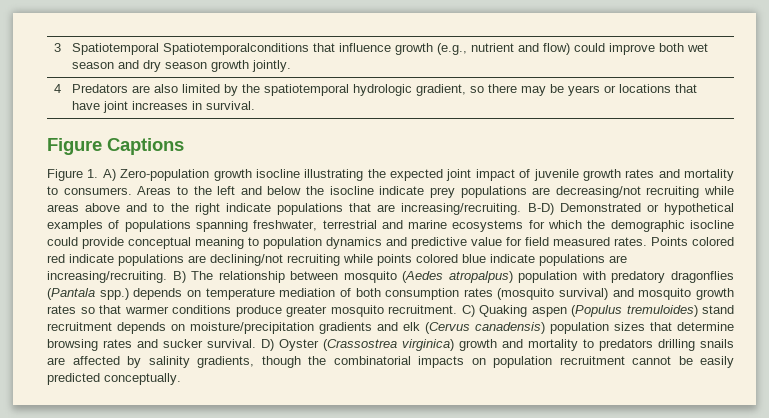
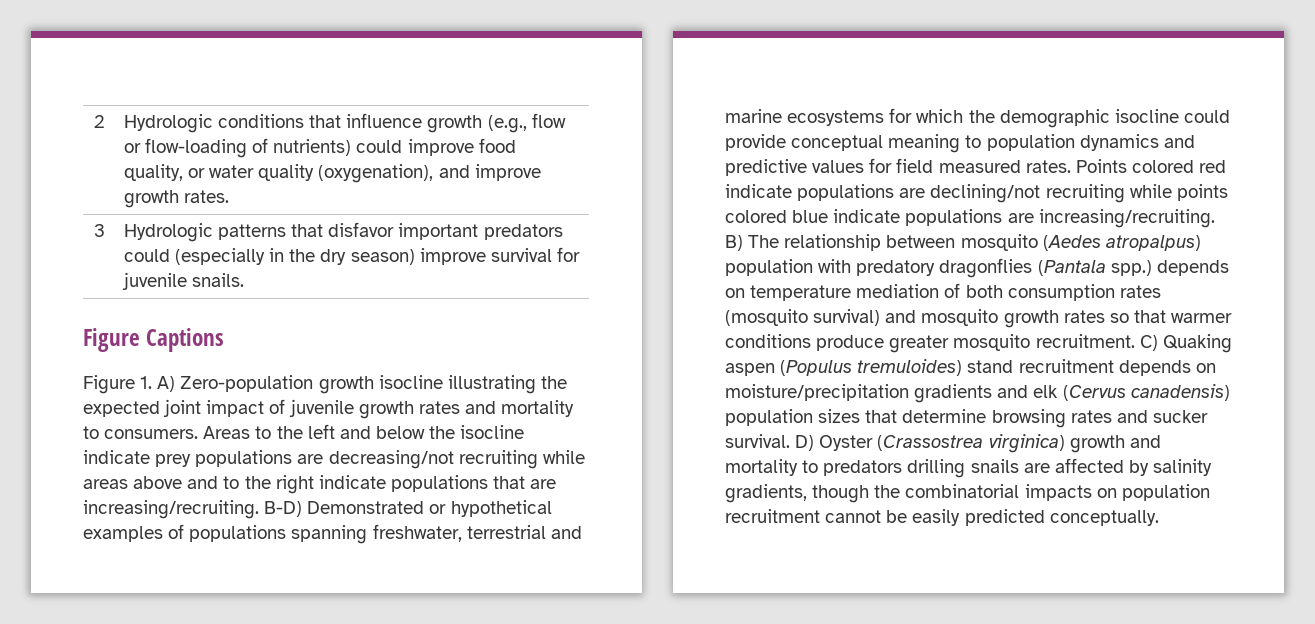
- 3 | Spatiotemporal Spatiotemporalconditions that influence growth (e.g., nutrient and flow) could improve both wet season and dry season growth jointly.
- 4 | Predators are also limited by the spatiotemporal hydrologic gradient, so there may be years or locations that have joint increases in survival.
+ 2 | Hydrologic conditions that influence growth (e.g., flow or flow-loading of nutrients) could improve food quality, or water quality (oxygenation), and improve growth rates.
+ 3 | Hydrologic patterns that disfavor important predators could (especially in the dry season) improve survival for juvenile snails.
- B-D) Demonstrated or hypothetical examples of populations spanning freshwater, terrestrial and marine ecosystems for which the demographic isocline could provide conceptual meaning to population dynamics and predictive value for field measured rates.
+ B-D) Demonstrated or hypothetical examples of populations spanning freshwater, terrestrial and marine ecosystems for which the demographic isocline could provide conceptual meaning to population dynamics and predictive values for field measured rates.

